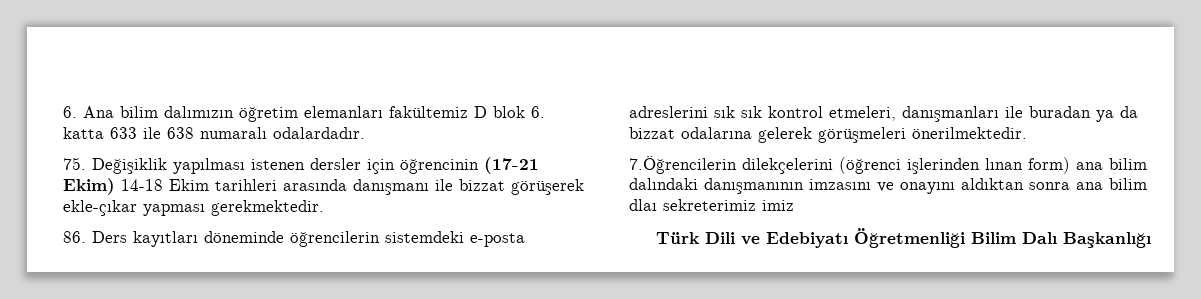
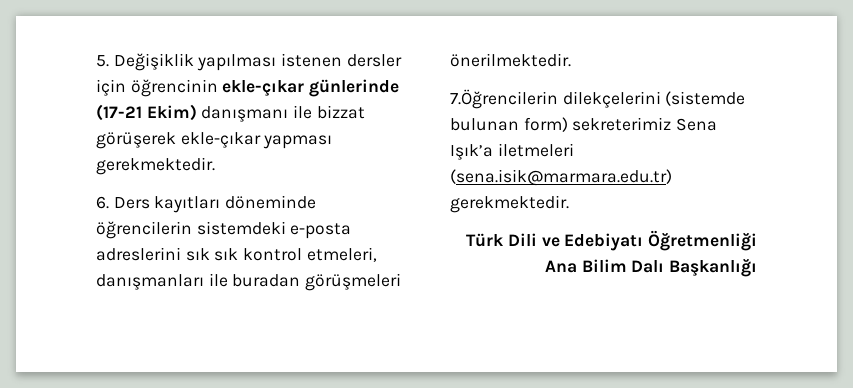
- 6. Ana bilim dalımızın öğretim elemanları fakültemiz D blok 6. katta 633 ile 638 numaralı odalardadır.
- 75. Değişiklik yapılması istenen dersler için öğrencinin (17-21 Ekim) 14-18 Ekim tarihleri arasında danışmanı ile bizzat görüşerek ekle-çıkar yapması gerekmektedir.
+ 5. Değişiklik yapılması istenen dersler için öğrencinin ekle-çıkar günlerinde (17-21 Ekim) danışmanı ile bizzat görüşerek ekle-çıkar yapması gerekmektedir.
- 86. Ders kayıtları döneminde öğrencilerin sistemdeki e-posta adreslerini sık sık kontrol etmeleri, danışmanları ile buradan ya da bizzat odalarına gelerek görüşmeleri önerilmektedir.
+ 6. Ders kayıtları döneminde öğrencilerin sistemdeki e-posta adreslerini sık sık kontrol etmeleri, danışmanları ile buradan görüşmeleri önerilmektedir.
- 7.Öğrencilerin dilekçelerini (öğrenci işlerinden lınan form) ana bilim dalındaki danışmanının imzasını ve onayını aldıktan sonra ana bilim dlaı sekreterimiz imiz
+ 7.Öğrencilerin dilekçelerini (sistemde bulunan form) sekreterimiz Sena Işık’a iletmeleri (sena.isik@marmara.edu.tr) gerekmektedir.
- Türk Dili ve Edebiyatı Öğretmenliği Bilim Dalı Başkanlığı
+ Türk Dili ve Edebiyatı Öğretmenliği Ana Bilim Dalı Başkanlığı

